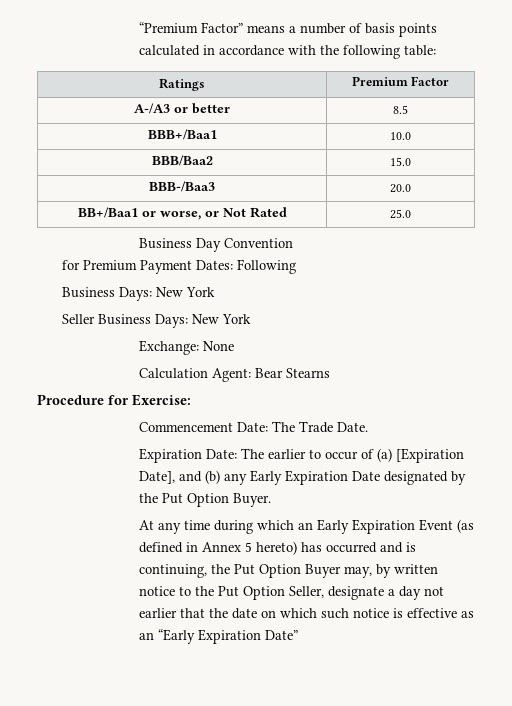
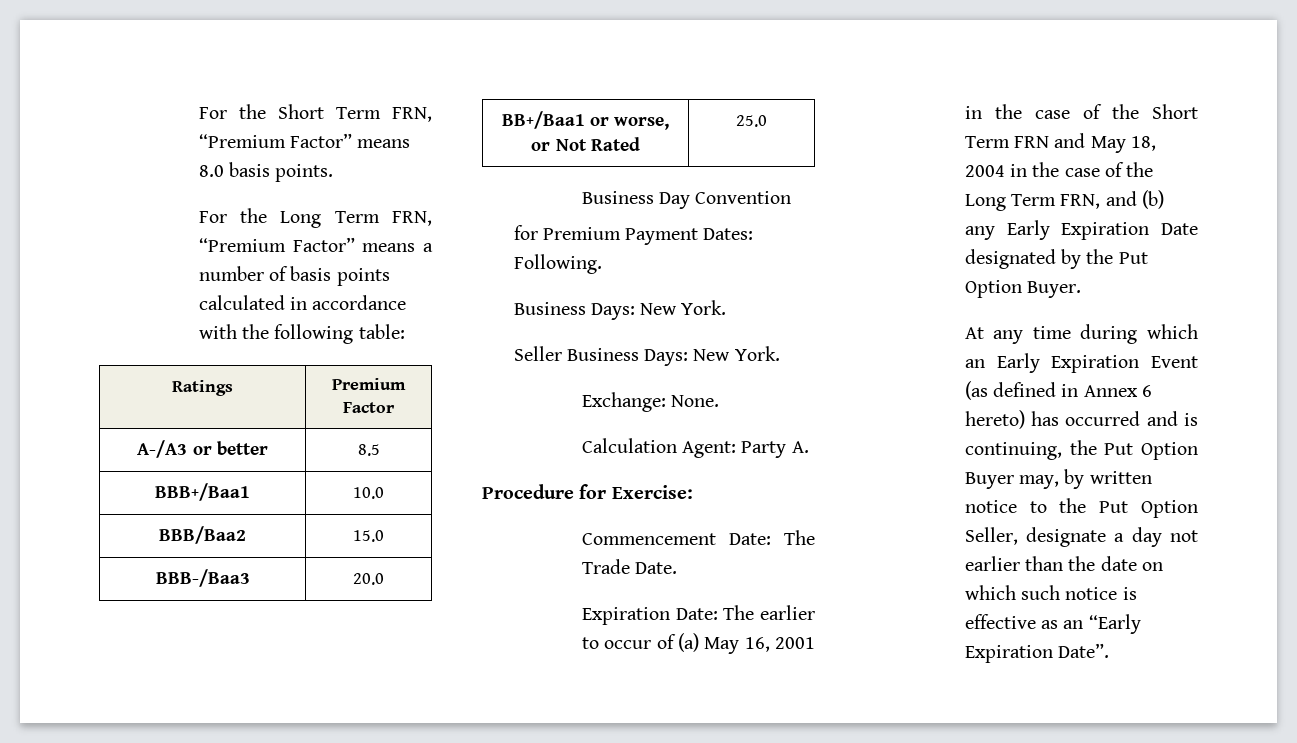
- “Premium Factor” means a number of basis points calculated in accordance with the following table:
+ For the Short Term FRN, “Premium Factor” means 8.0 basis points.
+ For the Long Term FRN, “Premium Factor” means a number of basis points calculated in accordance with the following table:
- for Premium Payment Dates: Following
- Business Days: New York
+ for Premium Payment Dates: Following.
+ Business Days: New York.
- Seller Business Days: New York
- Exchange: None
+ Seller Business Days: New York.
+ Exchange: None.
- Calculation Agent: Bear Stearns
+ Calculation Agent: Party A.
- Expiration Date: The earlier to occur of (a) [Expiration Date], and (b) any Early Expiration Date designated by the Put Option Buyer.
+ Expiration Date: The earlier to occur of (a) May 16, 2001 in the case of the Short Term FRN and May 18, 2004 in the case of the Long Term FRN, and (b) any Early Expiration Date designated by the Put Option Buyer.
- At any time during which an Early Expiration Event (as defined in Annex 5 hereto) has occurred and is continuing, the Put Option Buyer may, by written notice to the Put Option Seller, designate a day not earlier that the date on which such notice is effective as an “Early Expiration Date”
+ At any time during which an Early Expiration Event (as defined in Annex 6 hereto) has occurred and is continuing, the Put Option Buyer may, by written notice to the Put Option Seller, designate a day not earlier than the date on which such notice is effective as an “Early Expiration Date”.

